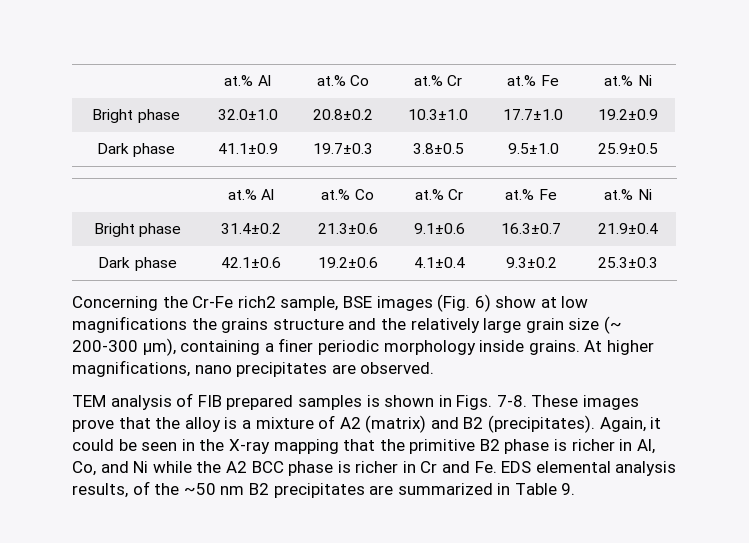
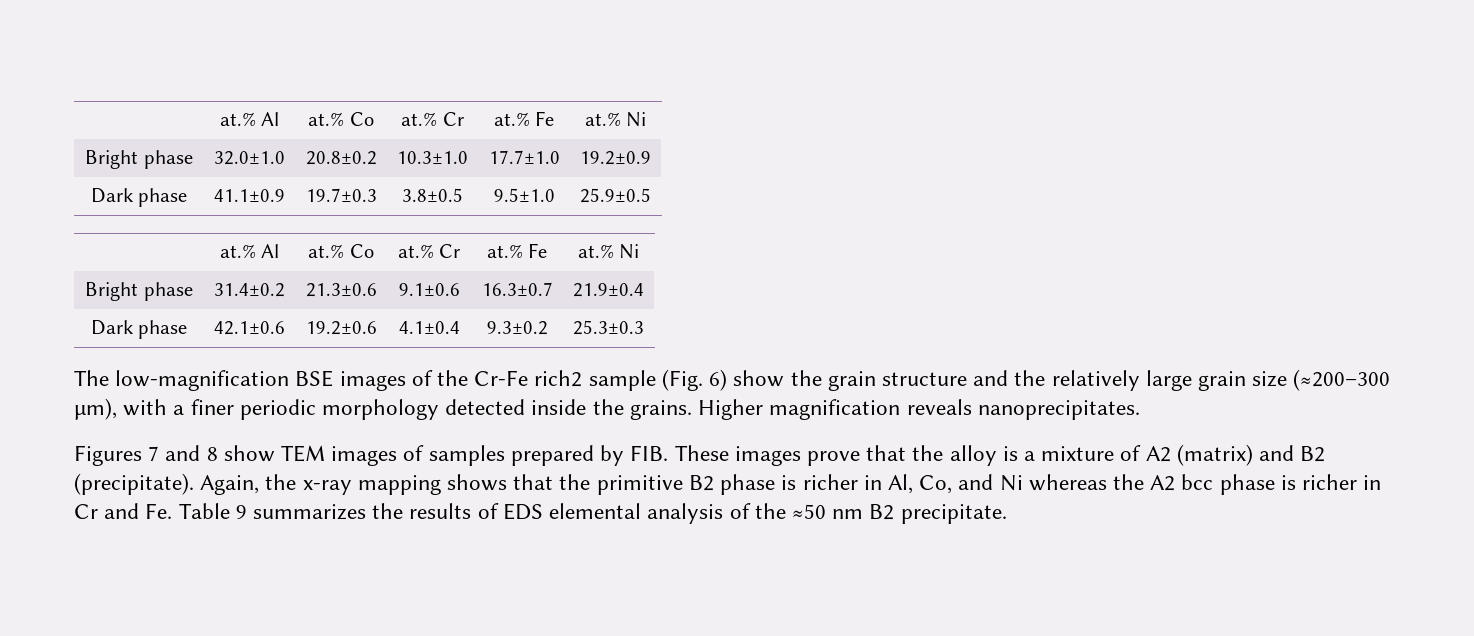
- Concerning the Cr-Fe rich2 sample, BSE images (Fig. 6) show at low magnifications the grains structure and the relatively large grain size (~ 200-300 μm), containing a finer periodic morphology inside grains. At higher magnifications, nano precipitates are observed.
- TEM analysis of FIB prepared samples is shown in Figs. 7-8. These images prove that the alloy is a mixture of A2 (matrix) and B2 (precipitates). Again, it could be seen in the X-ray mapping that the primitive B2 phase is richer in Al, Co, and Ni while the A2 BCC phase is richer in Cr and Fe. EDS elemental analysis results, of the ~50 nm B2 precipitates are summarized in Table 9.
+ The low-magnification BSE images of the Cr-Fe rich2 sample (Fig. 6) show the grain structure and the relatively large grain size (≈200–300 μm), with a finer periodic morphology detected inside the grains. Higher magnification reveals nanoprecipitates.
+ Figures 7 and 8 show TEM images of samples prepared by FIB. These images prove that the alloy is a mixture of A2 (matrix) and B2 (precipitate). Again, the x-ray mapping shows that the primitive B2 phase is richer in Al, Co, and Ni whereas the A2 bcc phase is richer in Cr and Fe. Table 9 summarizes the results of EDS elemental analysis of the ≈50 nm B2 precipitate.

